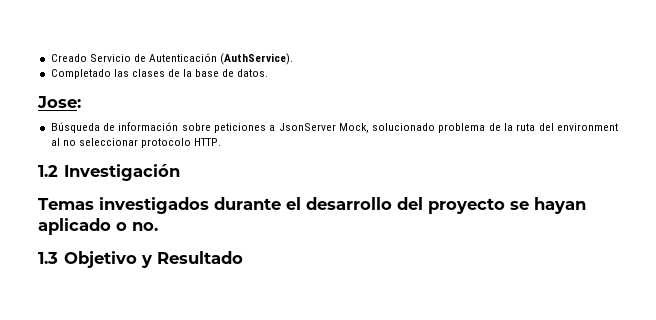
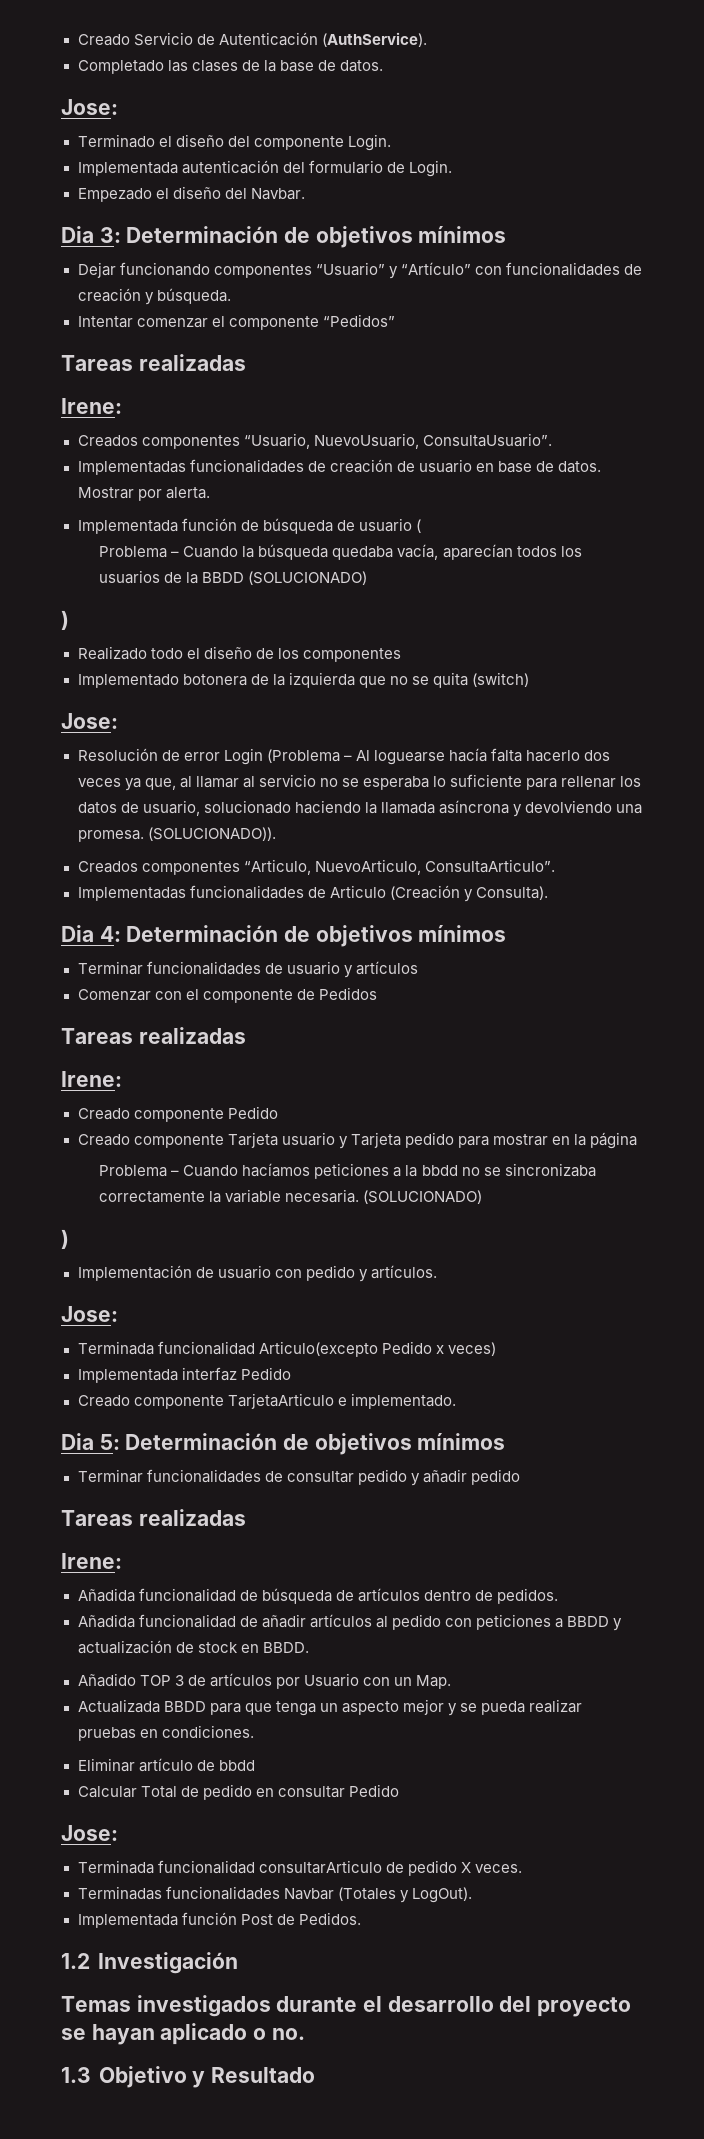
- Búsqueda de información sobre peticiones a JsonServer Mock, solucionado problema de la ruta del environment al no seleccionar protocolo HTTP.
+ Terminado el diseño del componente Login.
+ Implementada autenticación del formulario de Login.
+ Empezado el diseño del Navbar.
+ Dia 3: Determinación de objetivos mínimos
+ Dejar funcionando componentes “Usuario” y “Artículo” con funcionalidades de creación y búsqueda.
+ Intentar comenzar el componente “Pedidos”
+ Tareas realizadas
+ Irene:
+ Creados componentes “Usuario, NuevoUsuario, ConsultaUsuario”.
+ Implementadas funcionalidades de creación de usuario en base de datos. Mostrar por alerta.
+ Implementada función de búsqueda de usuario (
+ Problema – Cuando la búsqueda quedaba vacía, aparecían todos los usuarios de la BBDD (SOLUCIONADO)
+ )
+ Realizado todo el diseño de los componentes
+ Implementado botonera de la izquierda que no se quita (switch)
+ Jose:
+ Resolución de error Login (Problema – Al loguearse hacía falta hacerlo dos veces ya que, al llamar al servicio no se esperaba lo suficiente para rellenar los datos de usuario, solucionado haciendo la llamada asíncrona y devolviendo una promesa. (SOLUCIONADO)).
+ Creados componentes “Articulo, NuevoArticulo, ConsultaArticulo”.
+ Implementadas funcionalidades de Articulo (Creación y Consulta).
+ Dia 4: Determinación de objetivos mínimos
+ Terminar funcionalidades de usuario y artículos
+ Comenzar con el componente de Pedidos
+ Tareas realizadas
+ Irene:
+ Creado componente Pedido
+ Creado componente Tarjeta usuario y Tarjeta pedido para mostrar en la página
+ Problema – Cuando hacíamos peticiones a la bbdd no se sincronizaba correctamente la variable necesaria. (SOLUCIONADO)
+ )
+ Implementación de usuario con pedido y artículos.
+ Jose:
+ Terminada funcionalidad Articulo(excepto Pedido x veces)
+ Implementada interfaz Pedido
+ Creado componente TarjetaArticulo e implementado.
+ Dia 5: Determinación de objetivos mínimos
+ Terminar funcionalidades de consultar pedido y añadir pedido
+ Tareas realizadas
+ Irene:
+ Añadida funcionalidad de búsqueda de artículos dentro de pedidos.
+ Añadida funcionalidad de añadir artículos al pedido con peticiones a BBDD y actualización de stock en BBDD.
+ Añadido TOP 3 de artículos por Usuario con un Map.
+ Actualizada BBDD para que tenga un aspecto mejor y se pueda realizar pruebas en condiciones.
+ Eliminar artículo de bbdd
+ Calcular Total de pedido en consultar Pedido
+ Jose:
+ Terminada funcionalidad consultarArticulo de pedido X veces.
+ Terminadas funcionalidades Navbar (Totales y LogOut).
+ Implementada función Post de Pedidos.

